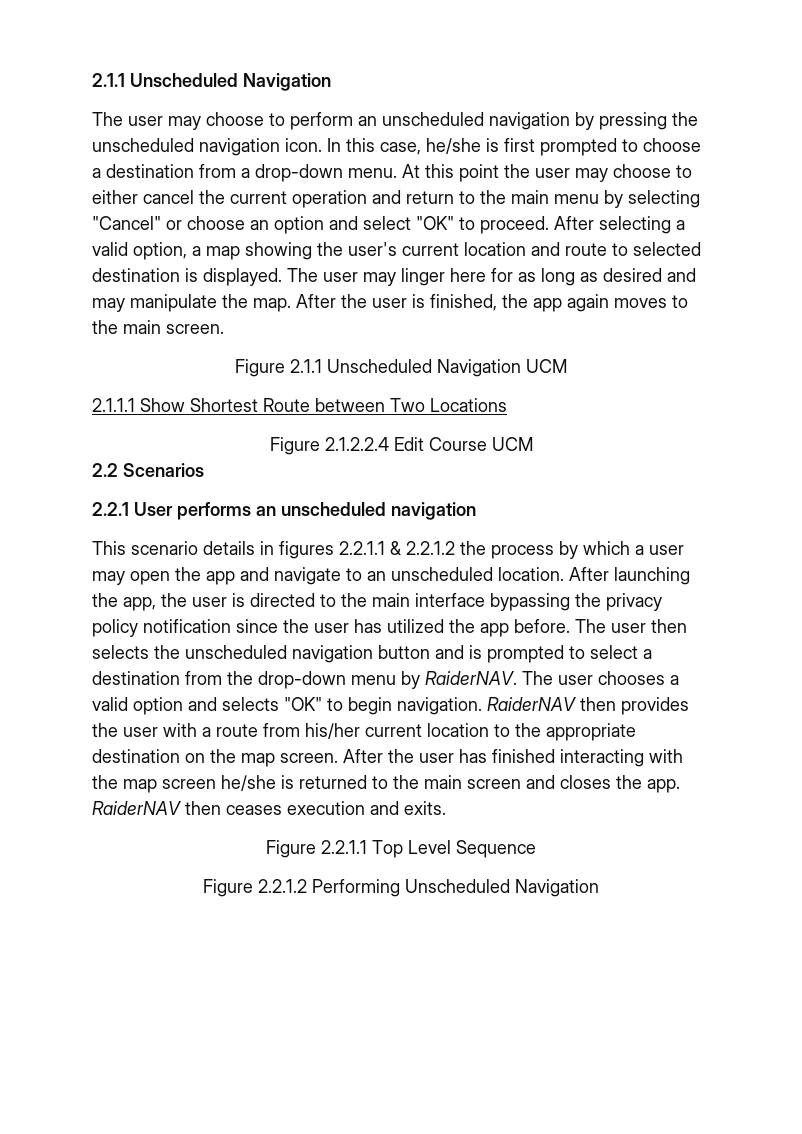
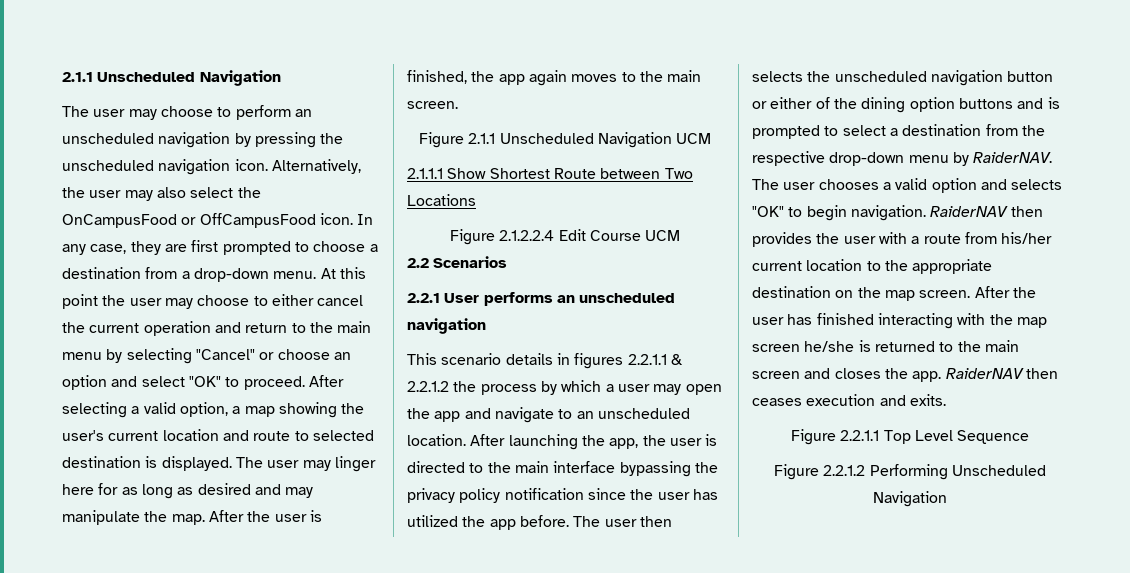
- In this case, he/she is first prompted to choose a destination from a drop-down menu.
+ Alternatively, the user may also select the OnCampusFood or OffCampusFood icon. In any case, they are first prompted to choose a destination from a drop-down menu.
- The user then selects the unscheduled navigation button and is prompted to select a destination from the drop-down menu by RaiderNAV.
+ The user then selects the unscheduled navigation button or either of the dining option buttons and is prompted to select a destination from the respective drop-down menu by RaiderNAV.

